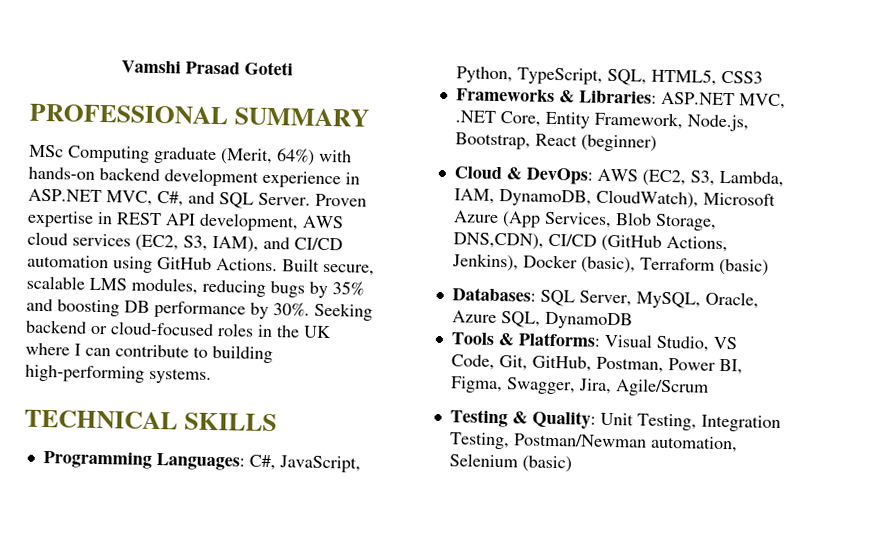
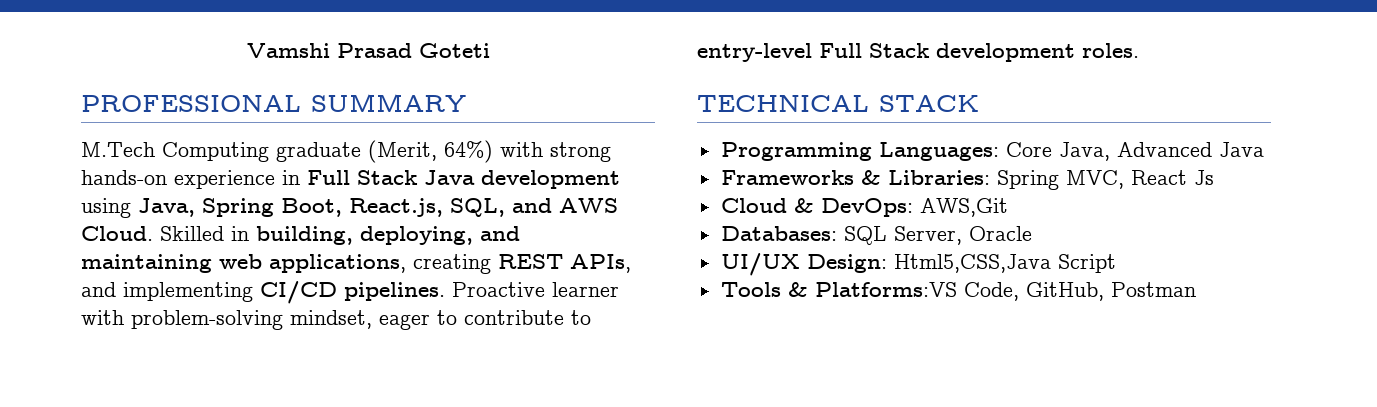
- MSc Computing graduate (Merit, 64%) with hands-on backend development experience in ASP.NET MVC, C#, and SQL Server. Proven expertise in REST API development, AWS cloud services (EC2, S3, IAM), and CI/CD automation using GitHub Actions. Built secure, scalable LMS modules, reducing bugs by 35% and boosting DB performance by 30%. Seeking backend or cloud-focused roles in the UK where I can contribute to building high-performing systems.
+ M.Tech Computing graduate (Merit, 64%) with strong hands-on experience in Full Stack Java development using Java, Spring Boot, React.js, SQL, and AWS Cloud. Skilled in building, deploying, and maintaining web applications, creating REST APIs, and implementing CI/CD pipelines. Proactive learner with problem-solving mindset, eager to contribute to entry-level Full Stack development roles.
- TECHNICAL SKILLS
+ TECHNICAL STACK
- Programming Languages: C#, JavaScript, Python, TypeScript, SQL, HTML5, CSS3
- Frameworks & Libraries: ASP.NET MVC, .NET Core, Entity Framework, Node.js, Bootstrap, React (beginner)
- Cloud & DevOps: AWS (EC2, S3, Lambda, IAM, DynamoDB, CloudWatch), Microsoft Azure (App Services, Blob Storage, DNS,CDN), CI/CD (GitHub Actions, Jenkins), Docker (basic), Terraform (basic)
- Databases: SQL Server, MySQL, Oracle, Azure SQL, DynamoDB
- Tools & Platforms: Visual Studio, VS Code, Git, GitHub, Postman, Power BI, Figma, Swagger, Jira, Agile/Scrum
- Testing & Quality: Unit Testing, Integration Testing, Postman/Newman automation, Selenium (basic)
+ Programming Languages: Core Java, Advanced Java
+ Frameworks & Libraries: Spring MVC, React Js
+ Cloud & DevOps: AWS,Git
+ Databases: SQL Server, Oracle
+ UI/UX Design: Html5,CSS,Java Script
+ Tools & Platforms:VS Code, GitHub, Postman

